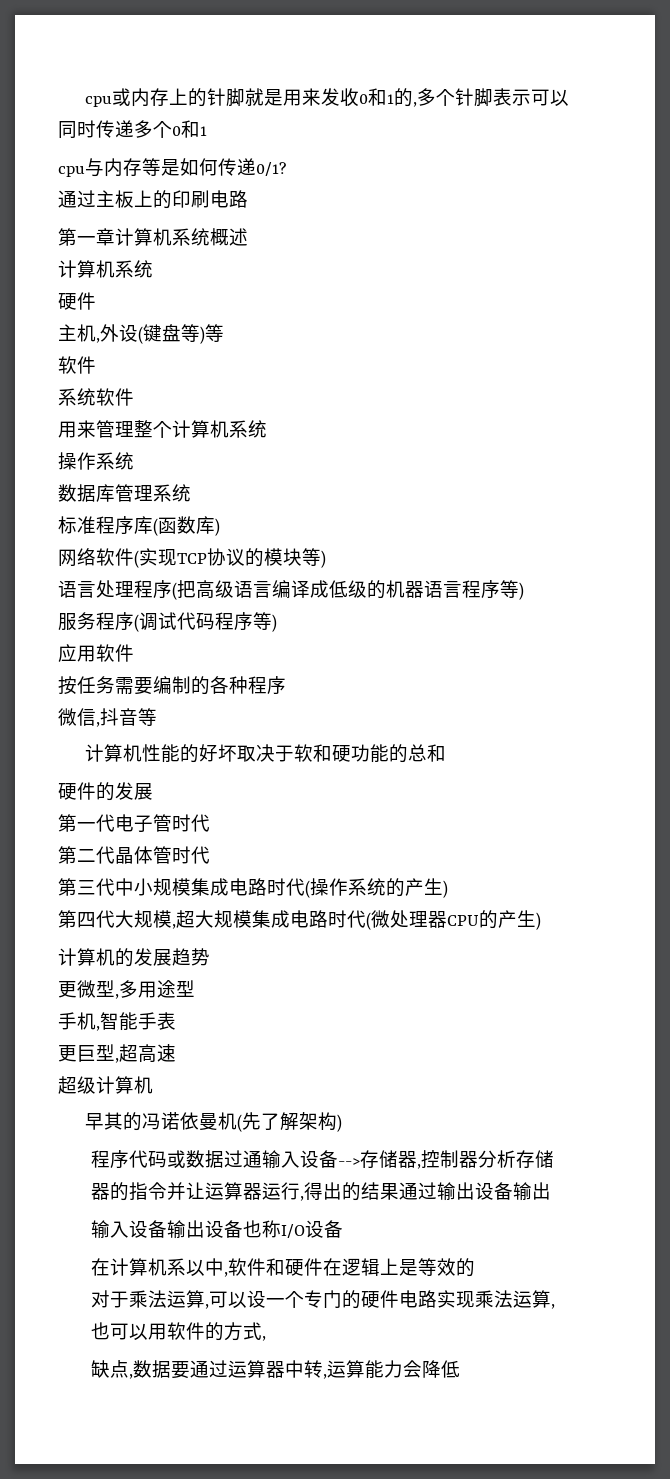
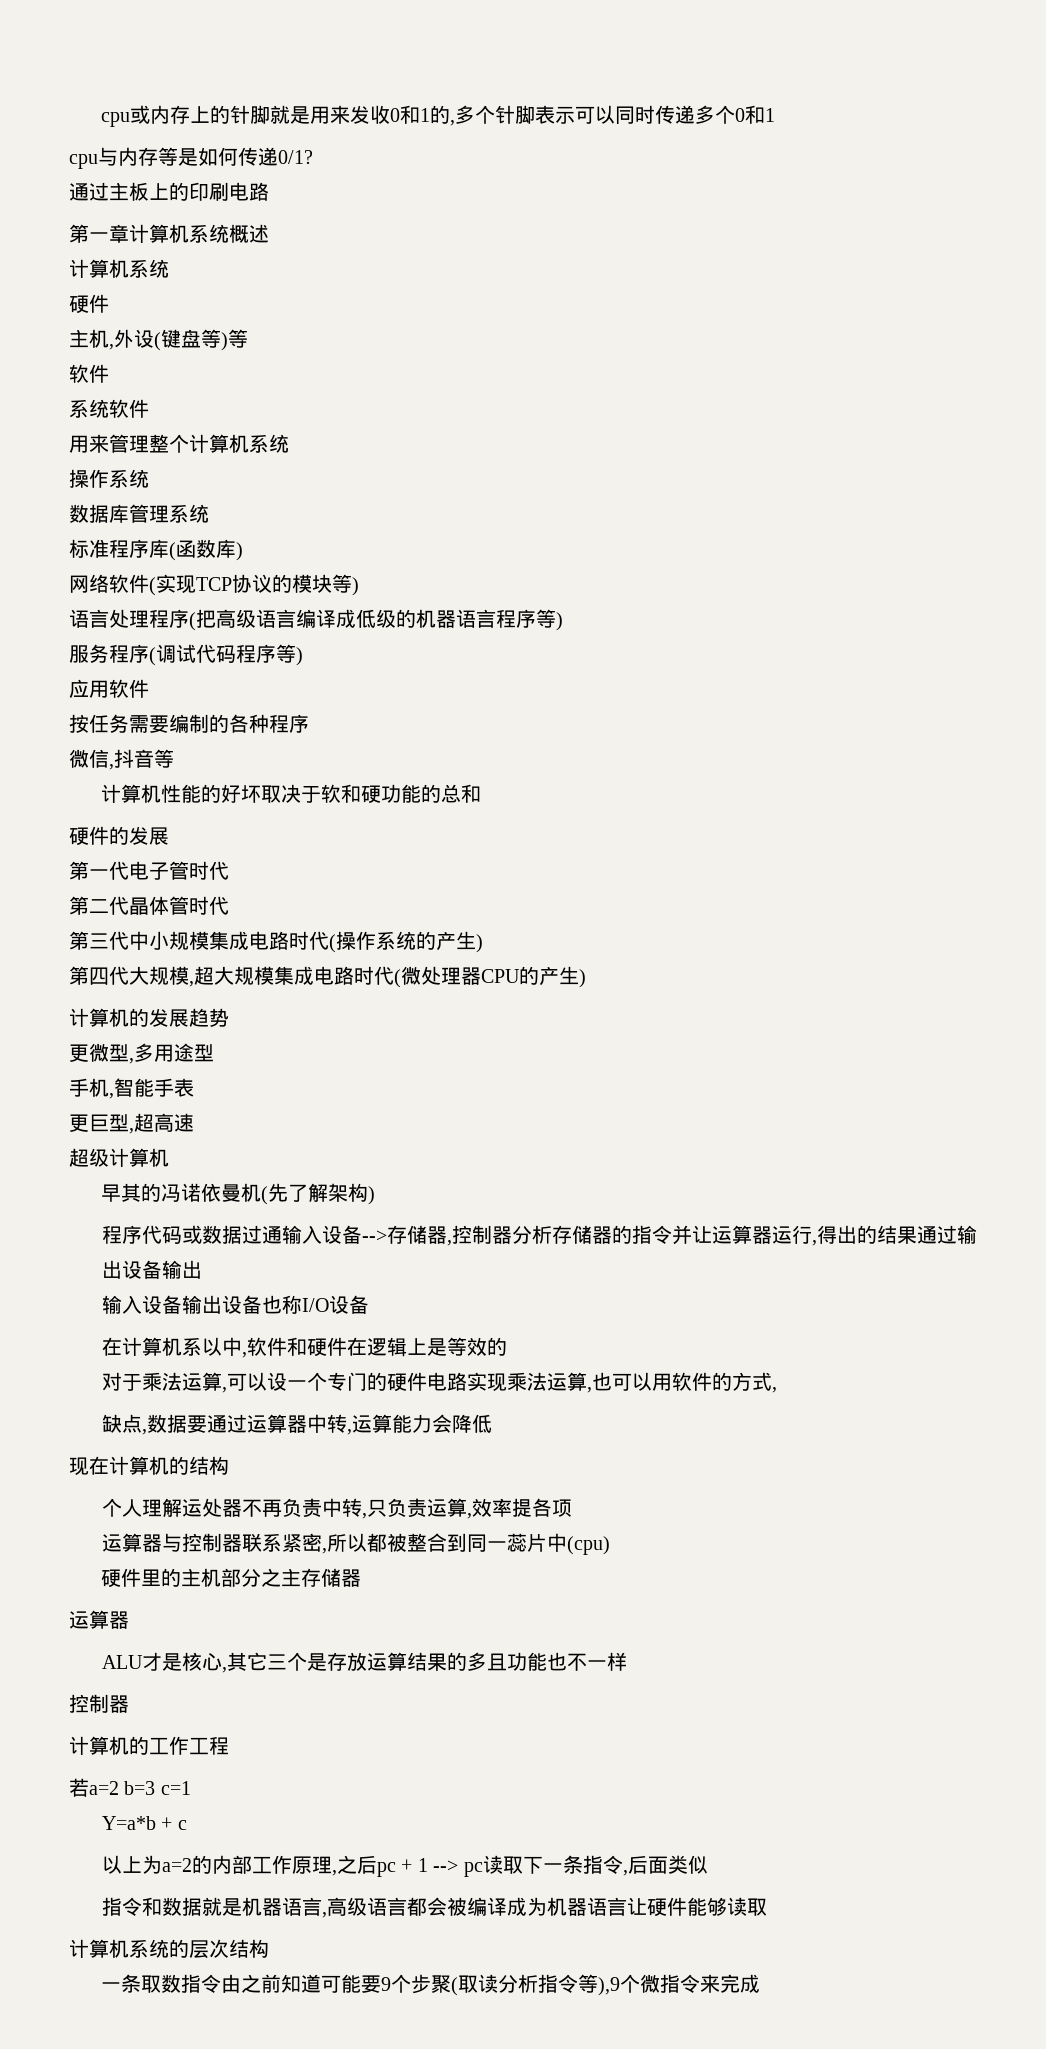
+ 现在计算机的结构
+ 个人理解运处器不再负责中转,只负责运算,效率提各项
+ 运算器与控制器联系紧密,所以都被整合到同一蕊片中(cpu)
+ 硬件里的主机部分之主存储器
+ 运算器
+ ALU才是核心,其它三个是存放运算结果的多且功能也不一样
+ 控制器
+ 计算机的工作工程
+ 若a=2 b=3 c=1
+ Y=a*b + c
+ 以上为a=2的内部工作原理,之后pc + 1 --> pc读取下一条指令,后面类似
+ 指令和数据就是机器语言,高级语言都会被编译成为机器语言让硬件能够读取
+ 计算机系统的层次结构
+ 一条取数指令由之前知道可能要9个步聚(取读分析指令等),9个微指令来完成

